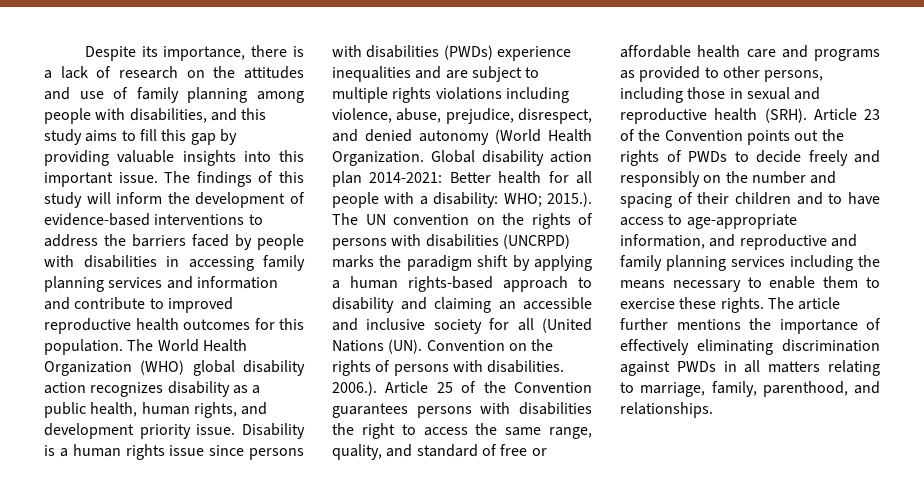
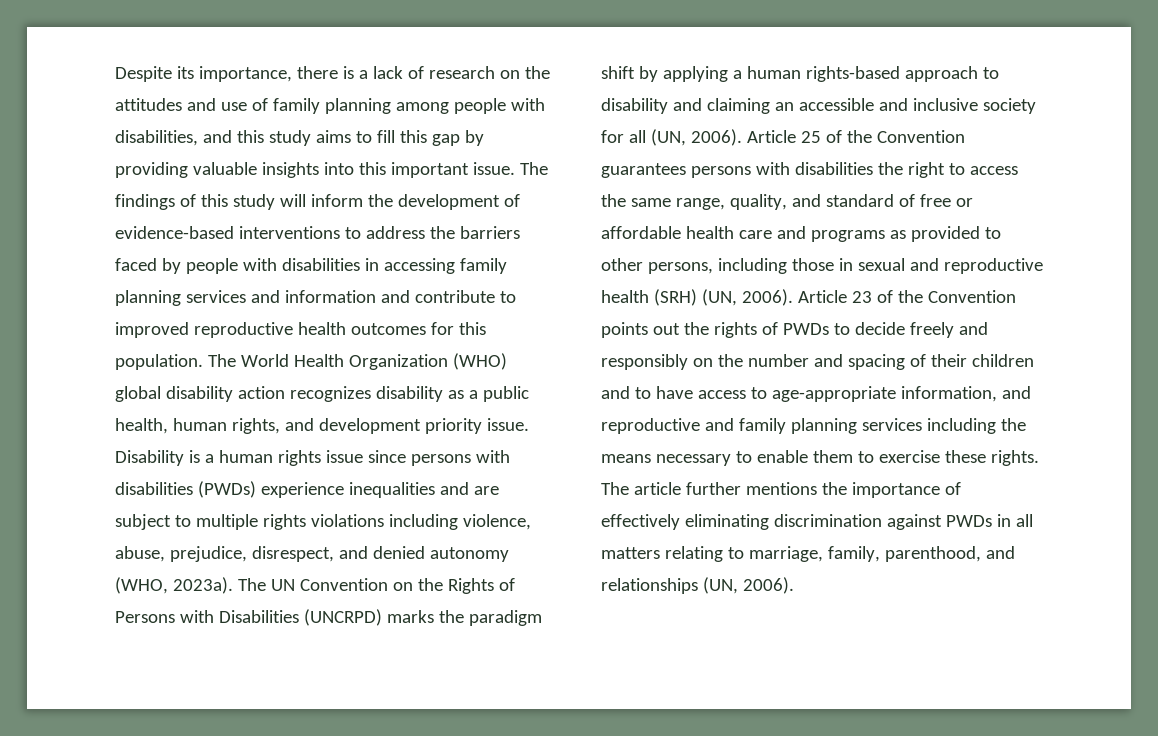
- Disability is a human rights issue since persons with disabilities (PWDs) experience inequalities and are subject to multiple rights violations including violence, abuse, prejudice, disrespect, and denied autonomy (World Health Organization. Global disability action plan 2014-2021: Better health for all people with a disability: WHO; 2015.). The UN convention on the rights of persons with disabilities (UNCRPD) marks the paradigm shift by applying a human rights-based approach to disability and claiming an accessible and inclusive society for all (United Nations (UN). Convention on the rights of persons with disabilities. 2006.). Article 25 of the Convention guarantees persons with disabilities the right to access the same range, quality, and standard of free or affordable health care and programs as provided to other persons, including those in sexual and reproductive health (SRH).
+ Disability is a human rights issue since persons with disabilities (PWDs) experience inequalities and are subject to multiple rights violations including violence, abuse, prejudice, disrespect, and denied autonomy (WHO, 2023a). The UN Convention on the Rights of Persons with Disabilities (UNCRPD) marks the paradigm shift by applying a human rights-based approach to disability and claiming an accessible and inclusive society for all (UN, 2006). Article 25 of the Convention guarantees persons with disabilities the right to access the same range, quality, and standard of free or affordable health care and programs as provided to other persons, including those in sexual and reproductive health (SRH) (UN, 2006).
- The article further mentions the importance of effectively eliminating discrimination against PWDs in all matters relating to marriage, family, parenthood, and relationships.
+ The article further mentions the importance of effectively eliminating discrimination against PWDs in all matters relating to marriage, family, parenthood, and relationships (UN, 2006).

